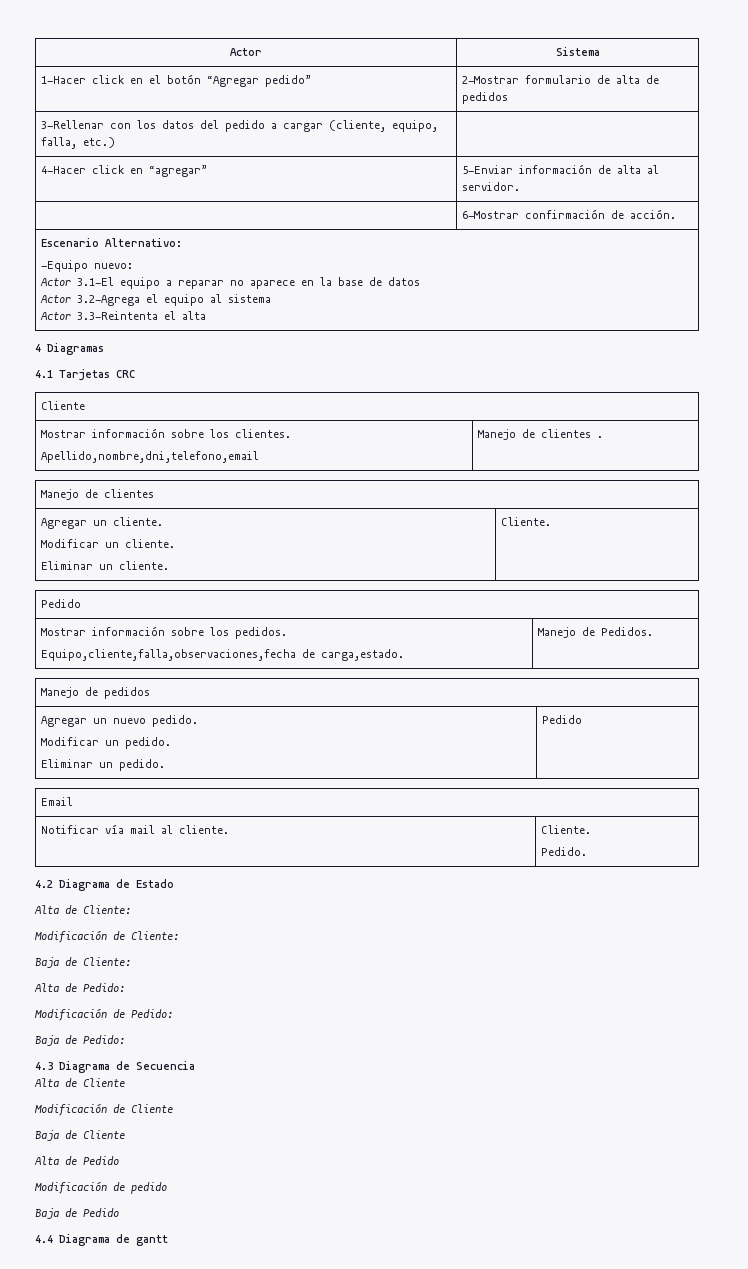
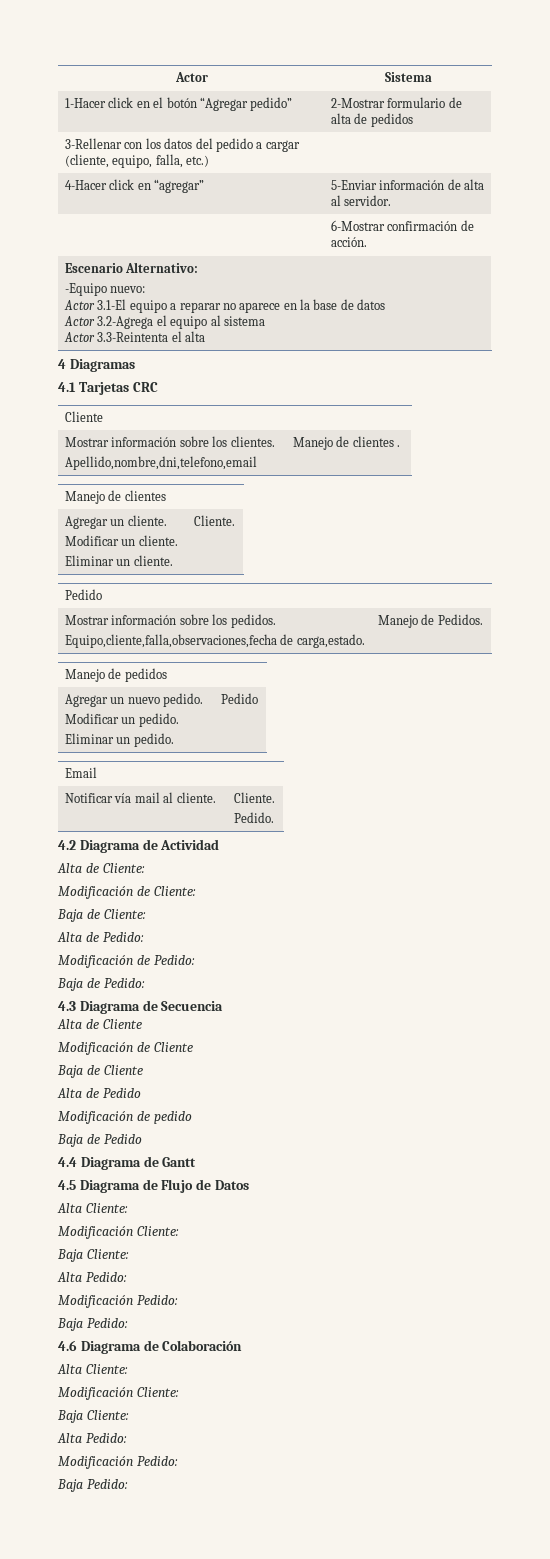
- 4.2 Diagrama de Estado
+ 4.2 Diagrama de Actividad
- 4.4 Diagrama de gantt
+ 4.4 Diagrama de Gantt
+ 4.5 Diagrama de Flujo de Datos
+ Alta Cliente:
+ Modificación Cliente:
+ Baja Cliente:
+ Alta Pedido:
+ Modificación Pedido:
+ Baja Pedido:
+ 4.6 Diagrama de Colaboración
+ Alta Cliente:
+ Modificación Cliente:
+ Baja Cliente:
+ Alta Pedido:
+ Modificación Pedido:
+ Baja Pedido:

